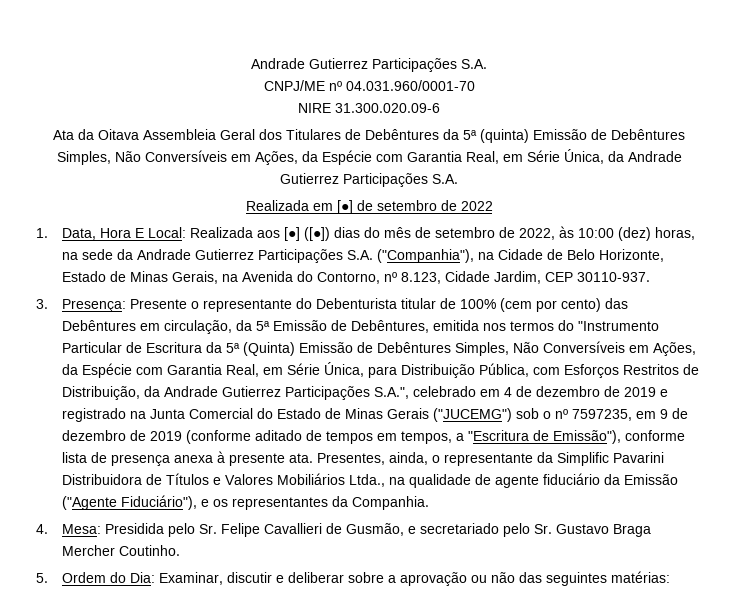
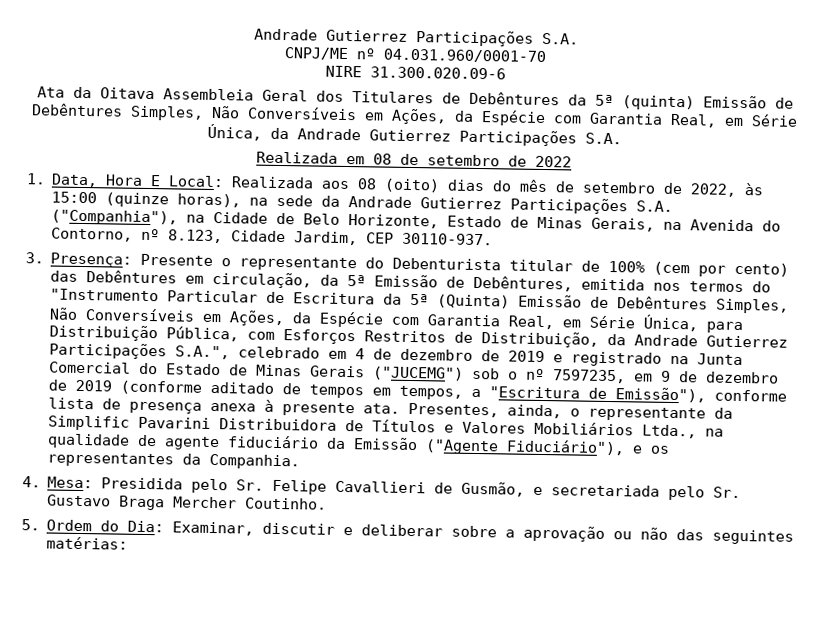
- Realizada em [●] de setembro de 2022
+ Realizada em 08 de setembro de 2022
- 1. Data, Hora E Local: Realizada aos [●] ([●]) dias do mês de setembro de 2022, às 10:00 (dez) horas, na sede da Andrade Gutierrez Participações S.A. ("Companhia"), na Cidade de Belo Horizonte, Estado de Minas Gerais, na Avenida do Contorno, nº 8.123, Cidade Jardim, CEP 30110-937.
+ 1. Data, Hora E Local: Realizada aos 08 (oito) dias do mês de setembro de 2022, às 15:00 (quinze horas), na sede da Andrade Gutierrez Participações S.A. ("Companhia"), na Cidade de Belo Horizonte, Estado de Minas Gerais, na Avenida do Contorno, nº 8.123, Cidade Jardim, CEP 30110-937.
- 4. Mesa: Presidida pelo Sr. Felipe Cavallieri de Gusmão, e secretariado pelo Sr. Gustavo Braga Mercher Coutinho.
+ 4. Mesa: Presidida pelo Sr. Felipe Cavallieri de Gusmão, e secretariada pelo Sr. Gustavo Braga Mercher Coutinho.

